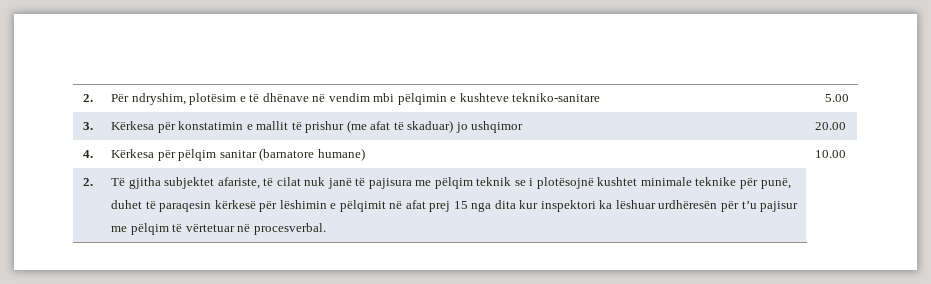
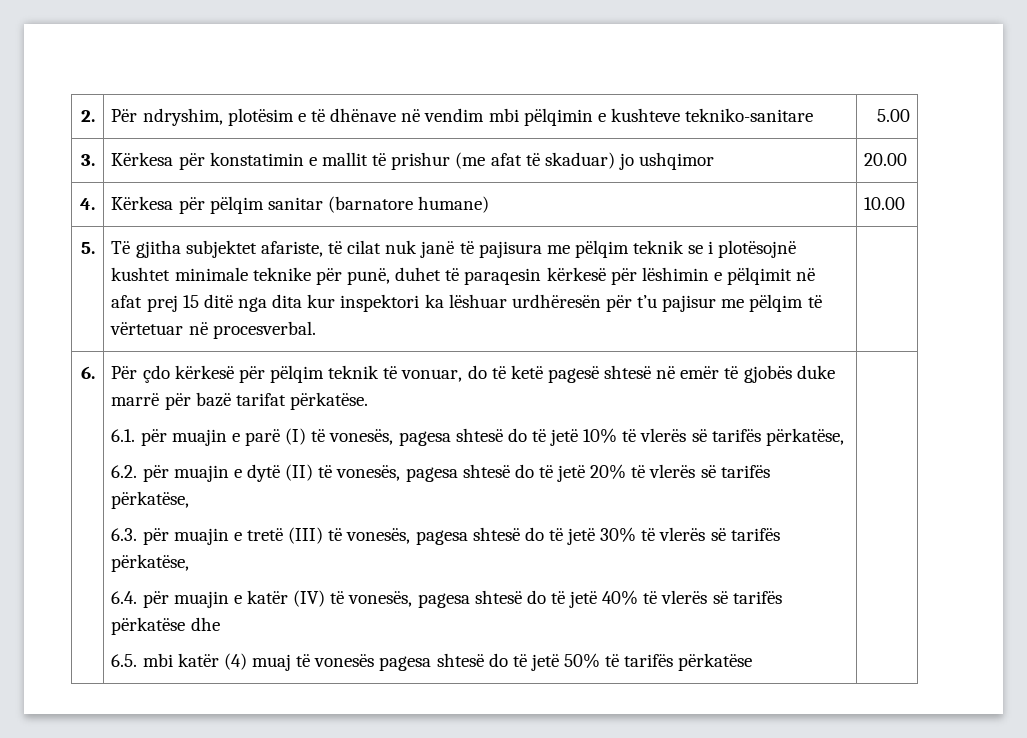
  4. | Kërkesa për pëlqim sanitar (barnatore humane) | 10.00
- 2.
+ 5.
- Të gjitha subjektet afariste, të cilat nuk janë të pajisura me pëlqim teknik se i plotësojnë kushtet minimale teknike për punë, duhet të paraqesin kërkesë për lëshimin e pëlqimit në afat prej 15 nga dita kur inspektori ka lëshuar urdhëresën për t’u pajisur me pëlqim të vërtetuar në procesverbal.
+ Të gjitha subjektet afariste, të cilat nuk janë të pajisura me pëlqim teknik se i plotësojnë kushtet minimale teknike për punë, duhet të paraqesin kërkesë për lëshimin e pëlqimit në afat prej 15 ditë nga dita kur inspektori ka lëshuar urdhëresën për t’u pajisur me pëlqim të vërtetuar në procesverbal.
+ 6. | Për çdo kërkesë për pëlqim teknik të vonuar, do të ketë pagesë shtesë në emër të gjobës duke marrë për bazë tarifat përkatëse.
+ 6.1. për muajin e parë (I) të vonesës, pagesa shtesë do të jetë 10% të vlerës së tarifës përkatëse,
+ 6.2. për muajin e dytë (II) të vonesës, pagesa shtesë do të jetë 20% të vlerës së tarifës përkatëse,
+ 6.3. për muajin e tretë (III) të vonesës, pagesa shtesë do të jetë 30% të vlerës së tarifës përkatëse,
+ 6.4. për muajin e katër (IV) të vonesës, pagesa shtesë do të jetë 40% të vlerës së tarifës përkatëse dhe
+ 6.5. mbi katër (4) muaj të vonesës pagesa shtesë do të jetë 50% të tarifës përkatëse

